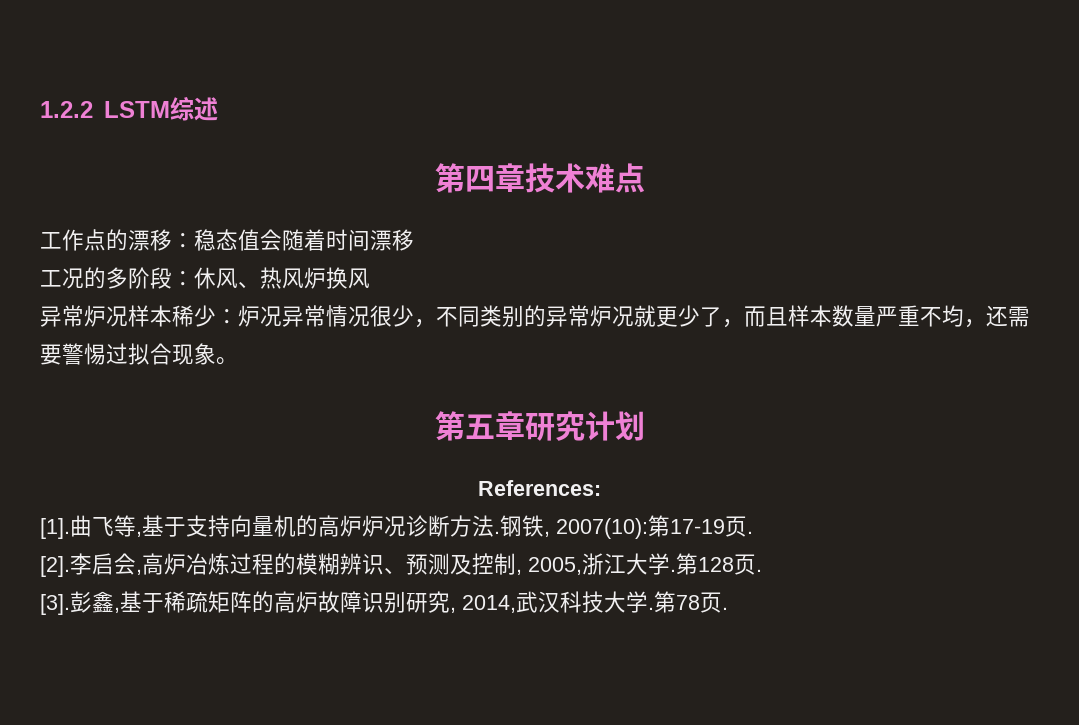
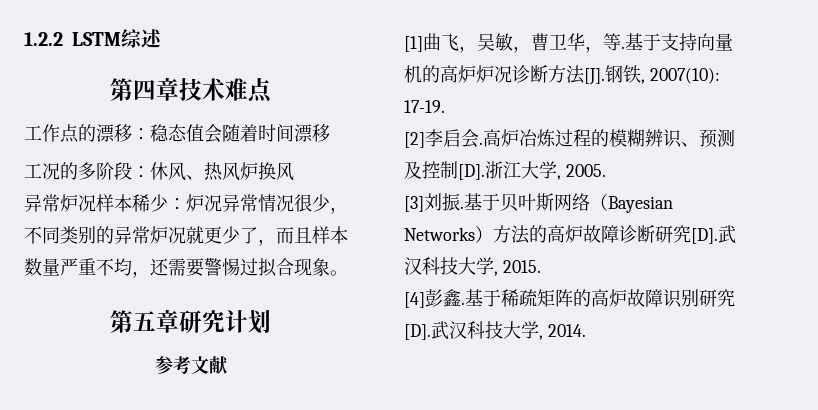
- References:
- [1].曲飞等,基于支持向量机的高炉炉况诊断方法.钢铁, 2007(10):第17-19页.
- [2].李启会,高炉冶炼过程的模糊辨识、预测及控制, 2005,浙江大学.第128页.
- [3].彭鑫,基于稀疏矩阵的高炉故障识别研究, 2014,武汉科技大学.第78页.
+ 参考文献
+ [1]曲飞，吴敏，曹卫华，等.基于支持向量机的高炉炉况诊断方法[J].钢铁, 2007(10): 17-19.
+ [2]李启会.高炉冶炼过程的模糊辨识、预测及控制[D].浙江大学, 2005.
+ [3]刘振.基于贝叶斯网络（Bayesian Networks）方法的高炉故障诊断研究[D].武汉科技大学, 2015.
+ [4]彭鑫.基于稀疏矩阵的高炉故障识别研究[D].武汉科技大学, 2014.

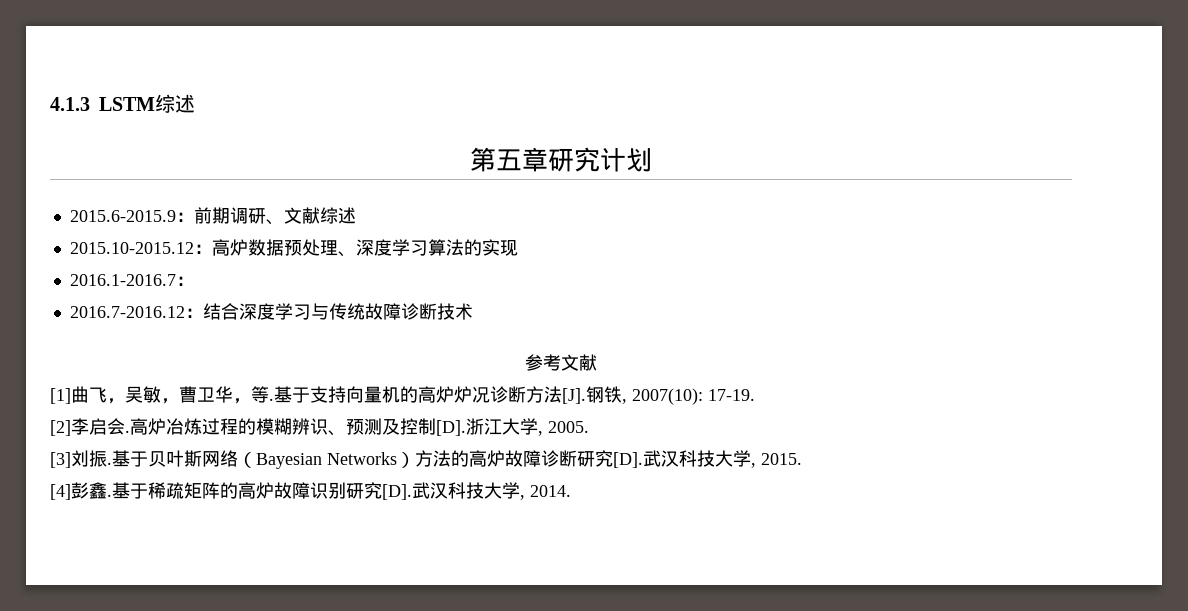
- 1.2.2 LSTM综述
+ 4.1.3 LSTM综述
- 第四章技术难点
- 工作点的漂移：稳态值会随着时间漂移
- 工况的多阶段：休风、热风炉换风
- 异常炉况样本稀少：炉况异常情况很少，不同类别的异常炉况就更少了，而且样本数量严重不均，还需要警惕过拟合现象。
  第五章研究计划
+ 2015.6-2015.9：前期调研、文献综述
+ 2015.10-2015.12：高炉数据预处理、深度学习算法的实现
+ 2016.1-2016.7：
+ 2016.7-2016.12：结合深度学习与传统故障诊断技术

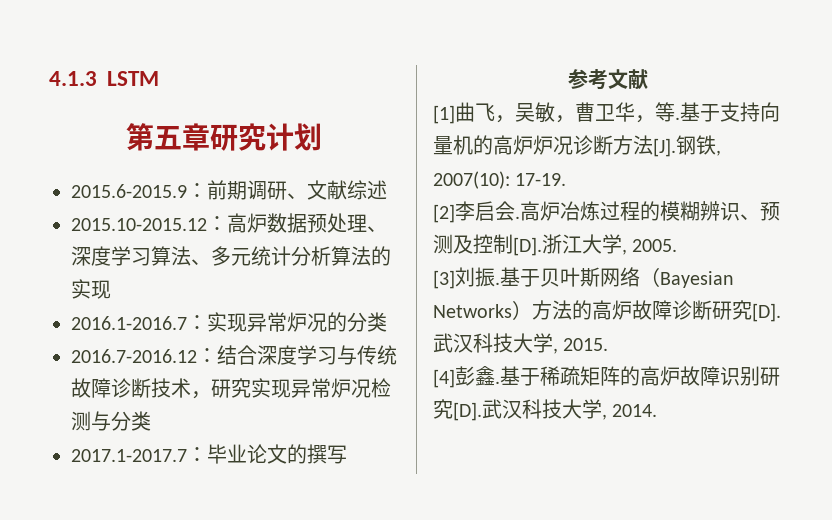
- 4.1.3 LSTM综述
+ 4.1.3 LSTM
- 2015.10-2015.12：高炉数据预处理、深度学习算法的实现
+ 2015.10-2015.12：高炉数据预处理、深度学习算法、多元统计分析算法的实现
- 2016.1-2016.7：
+ 2016.1-2016.7：实现异常炉况的分类
- 2016.7-2016.12：结合深度学习与传统故障诊断技术
+ 2016.7-2016.12：结合深度学习与传统故障诊断技术，研究实现异常炉况检测与分类
+ 2017.1-2017.7：毕业论文的撰写

